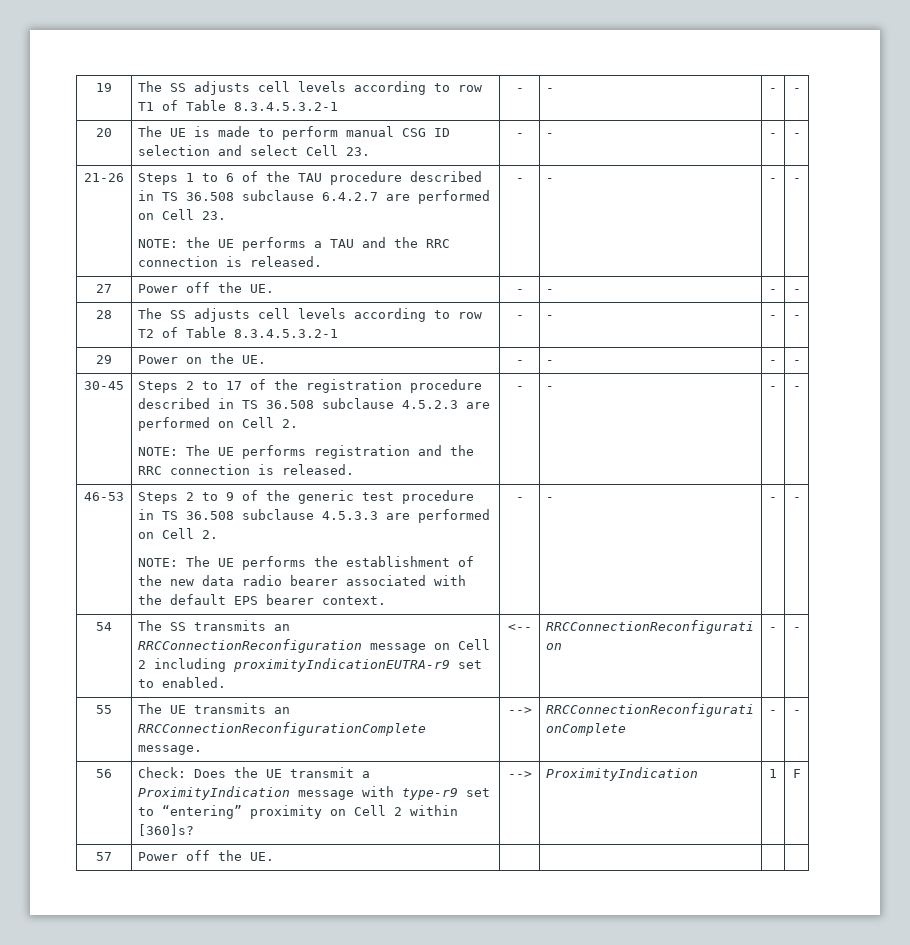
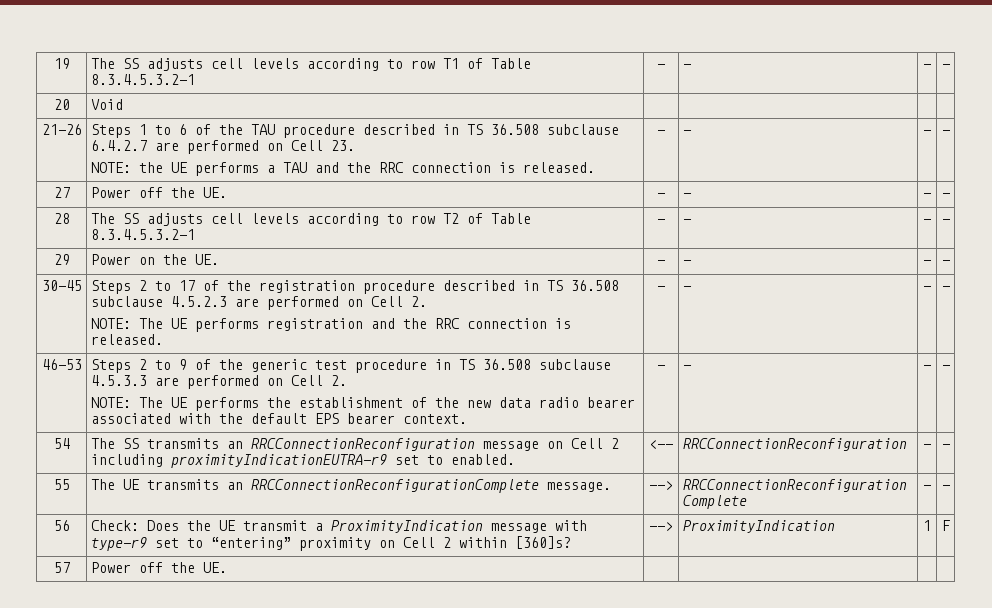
- 20 | The UE is made to perform manual CSG ID selection and select Cell 23. | - | - | - | -
+ 20 | Void | | | |

